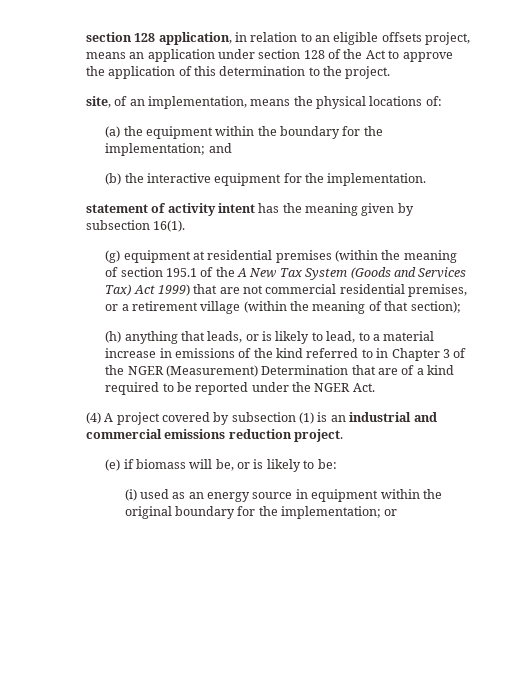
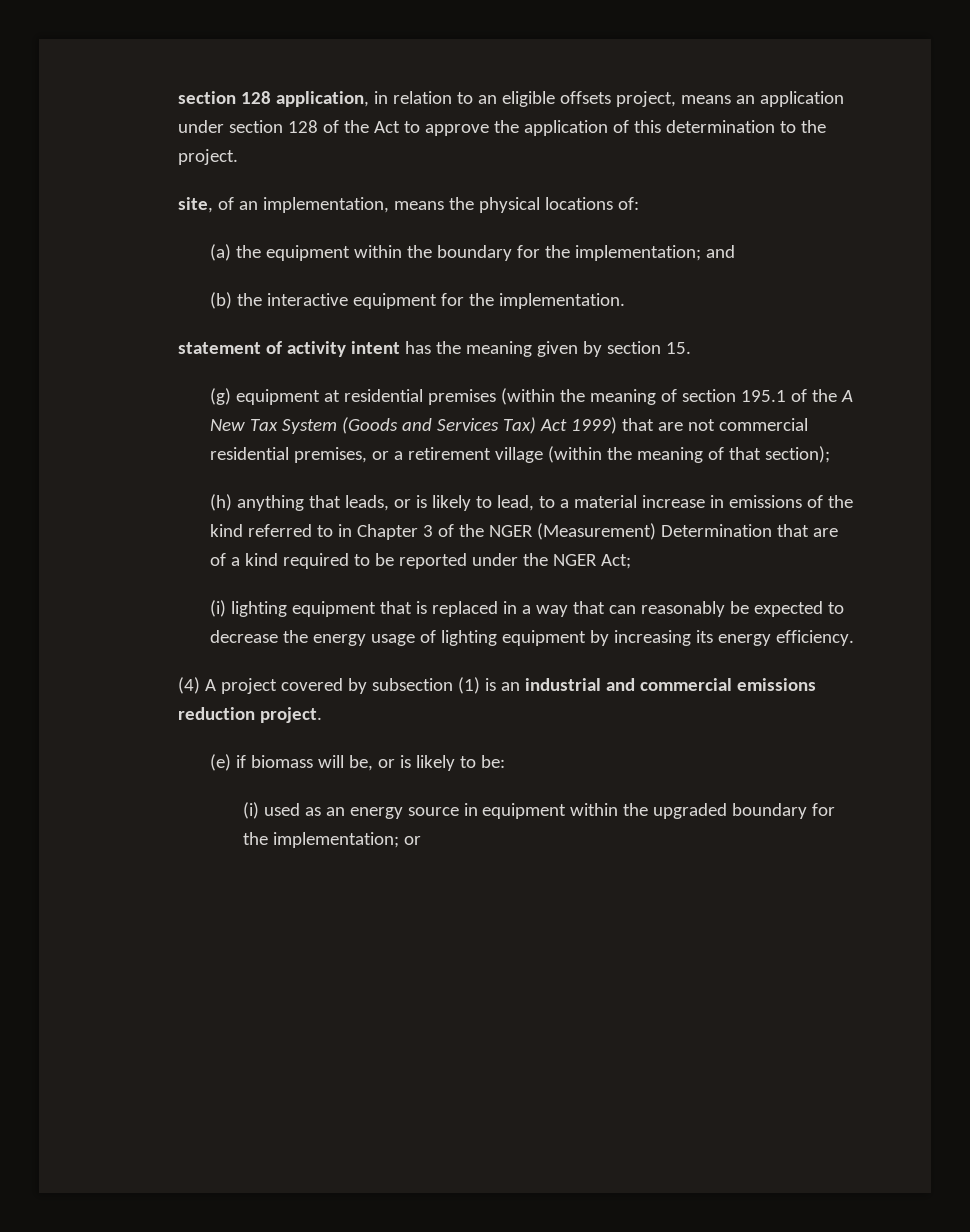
- statement of activity intent has the meaning given by subsection 16(1).
+ statement of activity intent has the meaning given by section 15.
- (h) anything that leads, or is likely to lead, to a material increase in emissions of the kind referred to in Chapter 3 of the NGER (Measurement) Determination that are of a kind required to be reported under the NGER Act.
+ (h) anything that leads, or is likely to lead, to a material increase in emissions of the kind referred to in Chapter 3 of the NGER (Measurement) Determination that are of a kind required to be reported under the NGER Act;
+ (i) lighting equipment that is replaced in a way that can reasonably be expected to decrease the energy usage of lighting equipment by increasing its energy efficiency.
- (i) used as an energy source in equipment within the original boundary for the implementation; or
+ (i) used as an energy source in equipment within the upgraded boundary for the implementation; or

